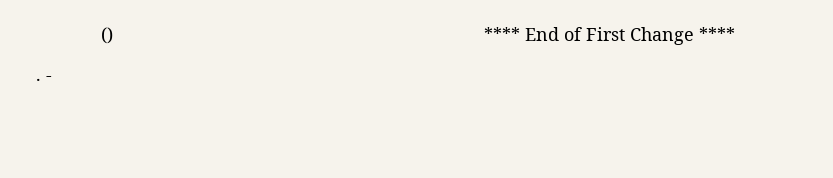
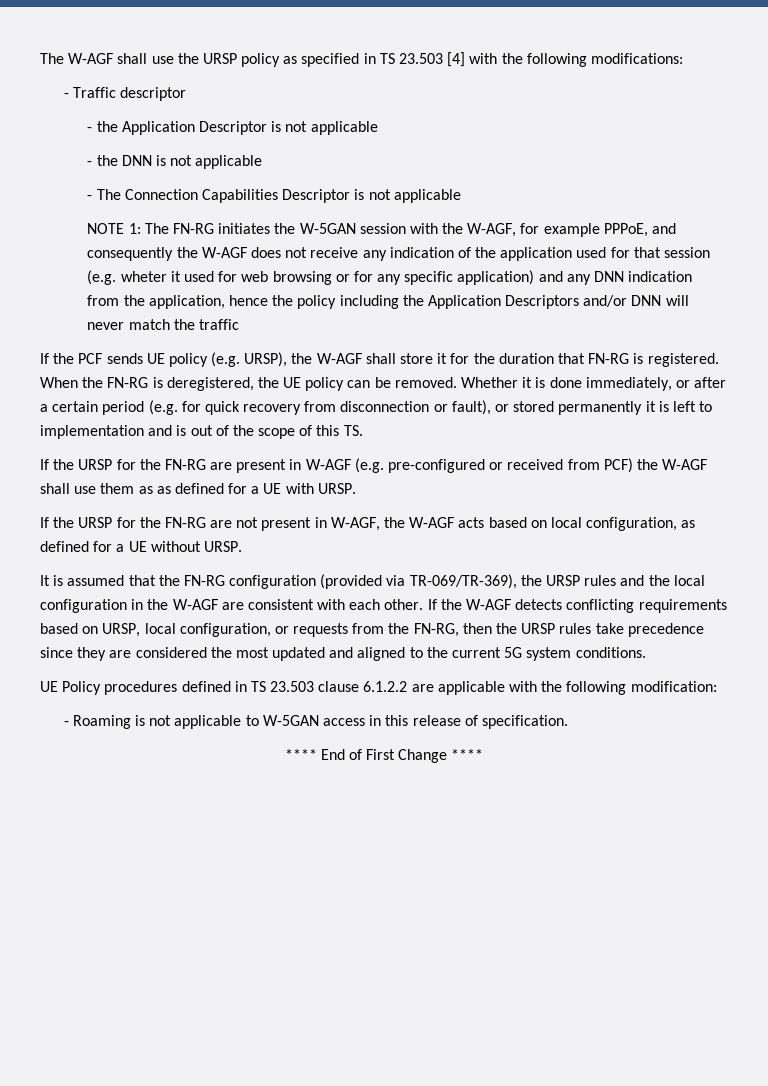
- ()
- . -
+ The W-AGF shall use the URSP policy as specified in TS 23.503 [4] with the following modifications:
+ - Traffic descriptor
+ - the Application Descriptor is not applicable
+ - the DNN is not applicable
+ - The Connection Capabilities Descriptor is not applicable
+ NOTE 1: The FN-RG initiates the W-5GAN session with the W-AGF, for example PPPoE, and consequently the W-AGF does not receive any indication of the application used for that session (e.g. wheter it used for web browsing or for any specific application) and any DNN indication from the application, hence the policy including the Application Descriptors and/or DNN will never match the traffic
+ If the PCF sends UE policy (e.g. URSP), the W-AGF shall store it for the duration that FN-RG is registered. When the FN-RG is deregistered, the UE policy can be removed. Whether it is done immediately, or after a certain period (e.g. for quick recovery from disconnection or fault), or stored permanently it is left to implementation and is out of the scope of this TS.
+ If the URSP for the FN-RG are present in W-AGF (e.g. pre-configured or received from PCF) the W-AGF shall use them as as defined for a UE with URSP.
+ If the URSP for the FN-RG are not present in W-AGF, the W-AGF acts based on local configuration, as defined for a UE without URSP.
+ It is assumed that the FN-RG configuration (provided via TR-069/TR-369), the URSP rules and the local configuration in the W-AGF are consistent with each other. If the W-AGF detects conflicting requirements based on URSP, local configuration, or requests from the FN-RG, then the URSP rules take precedence since they are considered the most updated and aligned to the current 5G system conditions.
+ UE Policy procedures defined in TS 23.503 clause 6.1.2.2 are applicable with the following modification:
+ - Roaming is not applicable to W-5GAN access in this release of specification.

